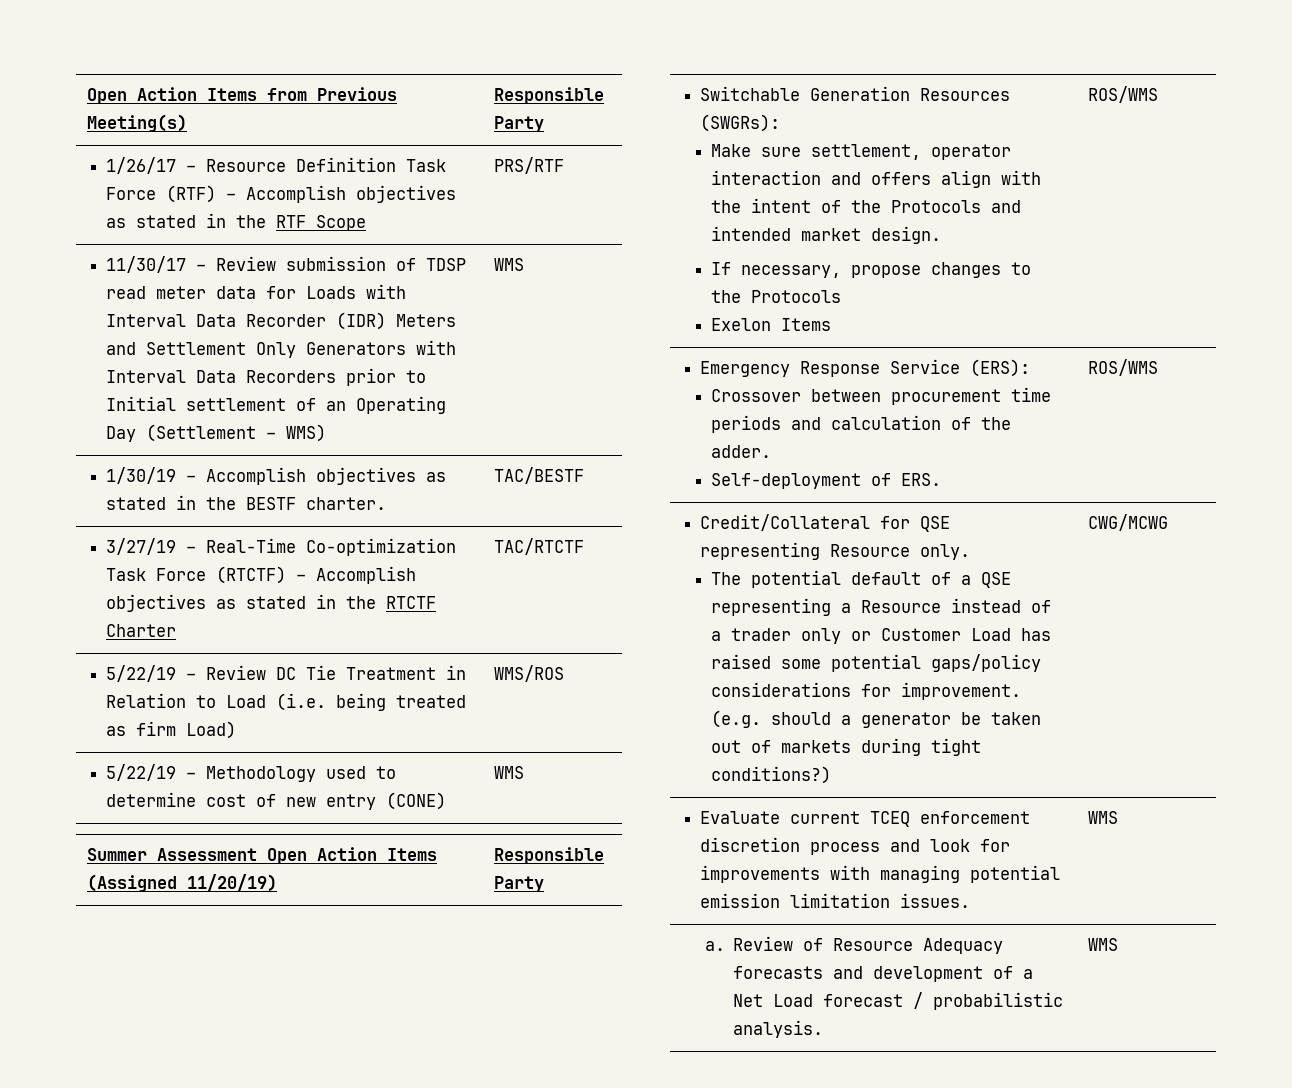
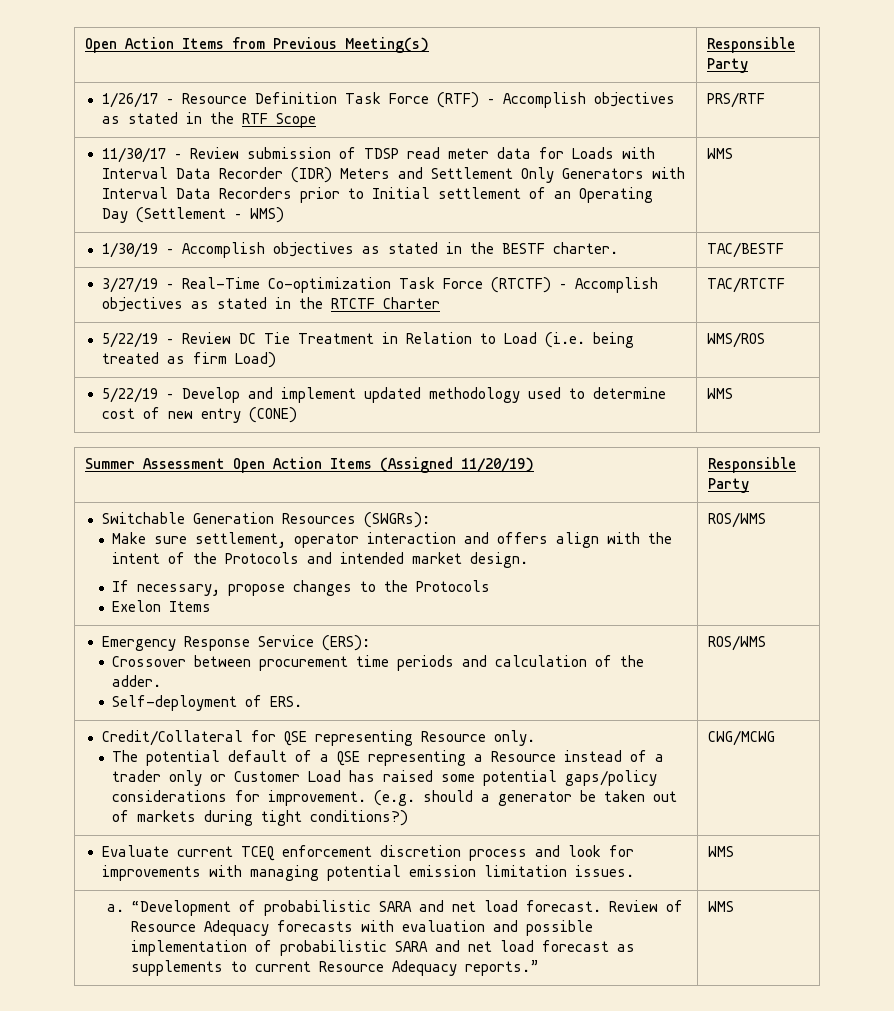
- 5/22/19 – Methodology used to determine cost of new entry (CONE) | WMS
+ 5/22/19 – Develop and implement updated methodology used to determine cost of new entry (CONE) | WMS
- a. Review of Resource Adequacy forecasts and development of a Net Load forecast / probabilistic analysis. | WMS
+ a. “Development of probabilistic SARA and net load forecast. Review of Resource Adequacy forecasts with evaluation and possible implementation of probabilistic SARA and net load forecast as supplements to current Resource Adequacy reports.” | WMS

